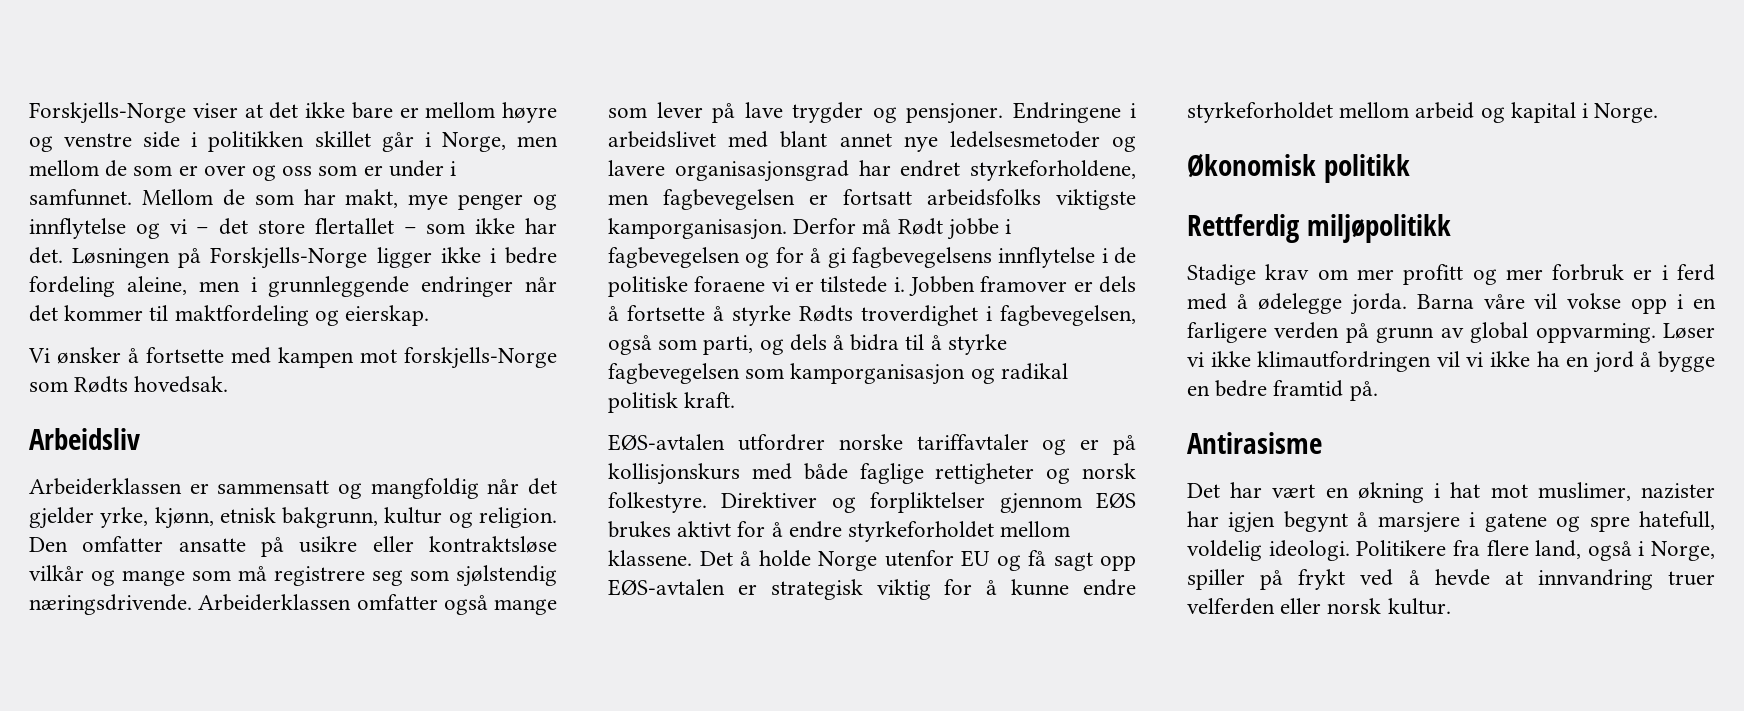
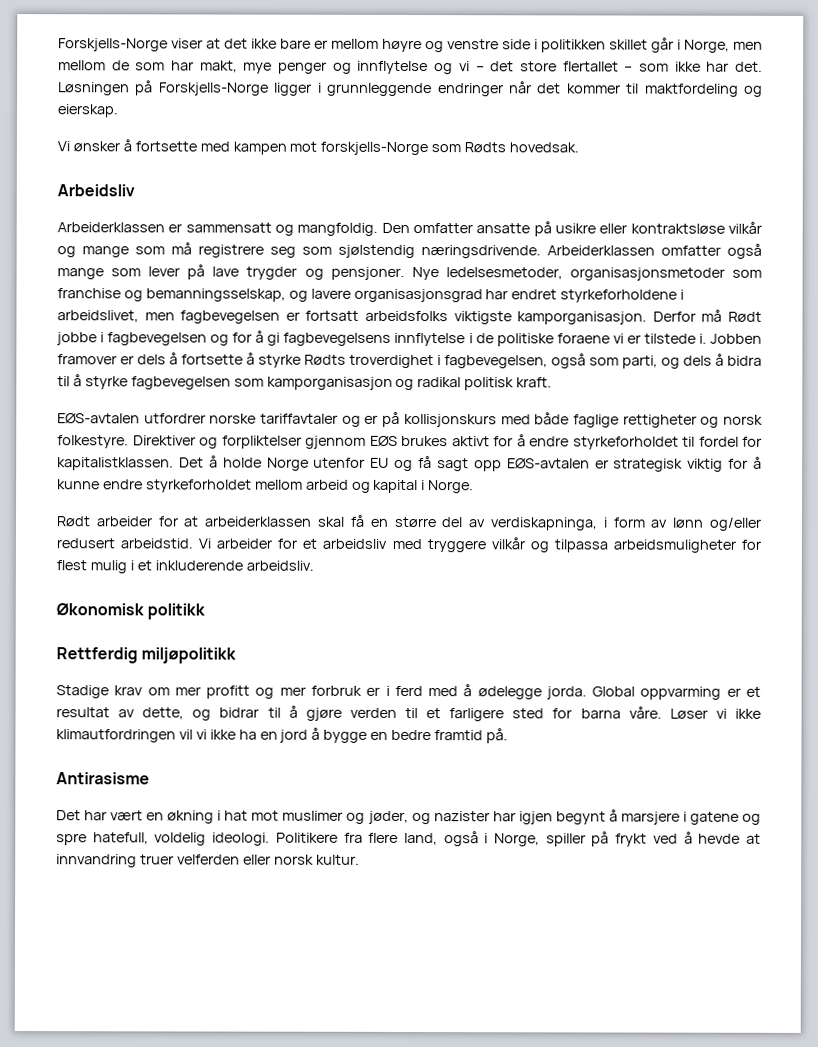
- Forskjells-Norge viser at det ikke bare er mellom høyre og venstre side i politikken skillet går i Norge, men mellom de som er over og oss som er under i samfunnet. Mellom de som har makt, mye penger og innflytelse og vi – det store flertallet – som ikke har det.
+ Forskjells-Norge viser at det ikke bare er mellom høyre og venstre side i politikken skillet går i Norge, men mellom de som har makt, mye penger og innflytelse og vi – det store flertallet – som ikke har det.
- Løsningen på Forskjells-Norge ligger ikke i bedre fordeling aleine, men i grunnleggende endringer når det kommer til maktfordeling og eierskap.
+ Løsningen på Forskjells-Norge ligger i grunnleggende endringer når det kommer til maktfordeling og eierskap.
- Arbeiderklassen er sammensatt og mangfoldig når det gjelder yrke, kjønn, etnisk bakgrunn, kultur og religion.
+ Arbeiderklassen er sammensatt og mangfoldig.
- Endringene i arbeidslivet med blant annet nye ledelsesmetoder og lavere organisasjonsgrad har endret styrkeforholdene, men fagbevegelsen er fortsatt arbeidsfolks viktigste kamporganisasjon.
+ Nye ledelsesmetoder, organisasjonsmetoder som franchise og bemanningsselskap, og lavere organisasjonsgrad har endret styrkeforholdene i arbeidslivet, men fagbevegelsen er fortsatt arbeidsfolks viktigste kamporganisasjon.
- Direktiver og forpliktelser gjennom EØS brukes aktivt for å endre styrkeforholdet mellom klassene.
+ Direktiver og forpliktelser gjennom EØS brukes aktivt for å endre styrkeforholdet til fordel for kapitalistklassen.
+ Rødt arbeider for at arbeiderklassen skal få en større del av verdiskapninga, i form av lønn og/eller redusert arbeidstid. Vi arbeider for et arbeidsliv med tryggere vilkår og tilpassa arbeidsmuligheter for flest mulig i et inkluderende arbeidsliv.
- Barna våre vil vokse opp i en farligere verden på grunn av global oppvarming.
+ Global oppvarming er et resultat av dette, og bidrar til å gjøre verden til et farligere sted for barna våre.
- Det har vært en økning i hat mot muslimer, nazister har igjen begynt å marsjere i gatene og spre hatefull, voldelig ideologi.
+ Det har vært en økning i hat mot muslimer og jøder, og nazister har igjen begynt å marsjere i gatene og spre hatefull, voldelig ideologi.

